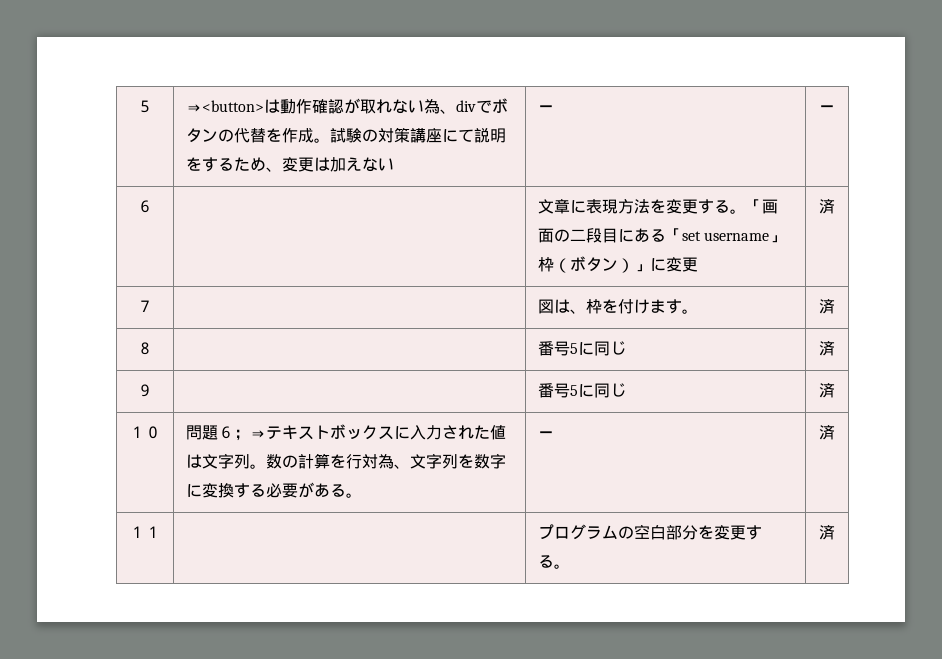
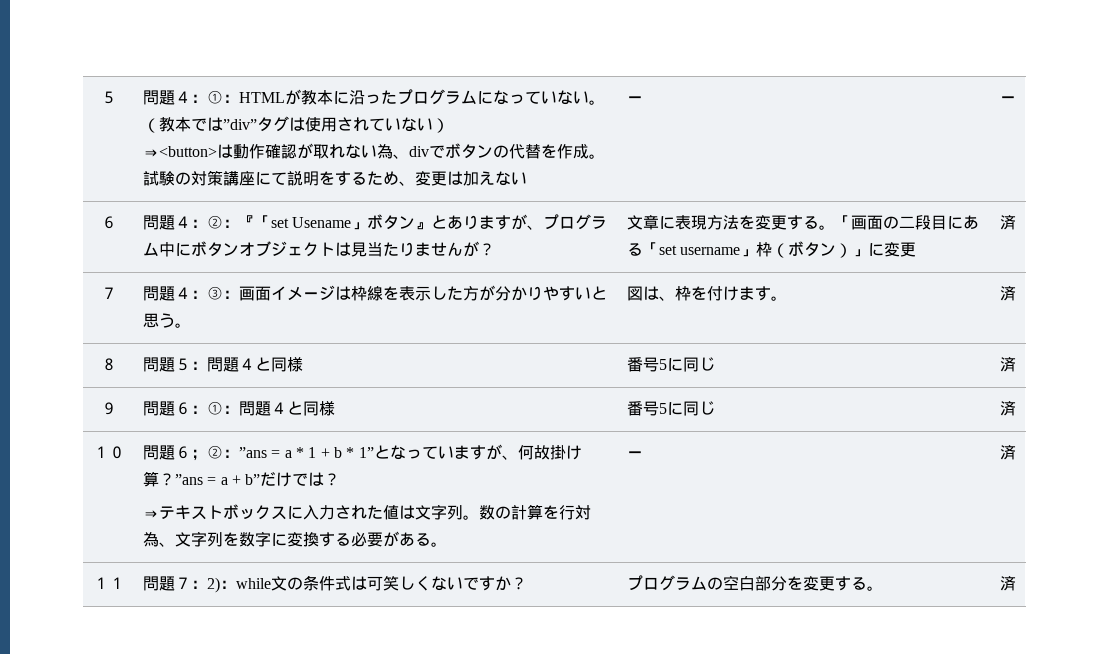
+ 問題４：①：HTMLが教本に沿ったプログラムになっていない。（教本では”div”タグは使用されていない）
+ 問題４：②：『「set Usename」ボタン』とありますが、プログラム中にボタンオブジェクトは見当たりませんが？
- ７ | | 図は、枠を付けます。 | 済
+ ７ | 問題４：③：画面イメージは枠線を表示した方が分かりやすいと思う。 | 図は、枠を付けます。 | 済
- ８ | | 番号5に同じ | 済
+ ８ | 問題５：問題４と同様 | 番号5に同じ | 済
- ９ | | 番号5に同じ | 済
+ ９ | 問題６：①：問題４と同様 | 番号5に同じ | 済
- 問題６；⇒テキストボックスに入力された値は文字列。
+ 問題６；②：”ans = a * 1 + b * 1”となっていますが、何故掛け算？”ans = a + b”だけでは？
+ ⇒テキストボックスに入力された値は文字列。
- １１ | | プログラムの空白部分を変更する。 | 済
+ １１ | 問題７：2)：while文の条件式は可笑しくないですか？ | プログラムの空白部分を変更する。 | 済

